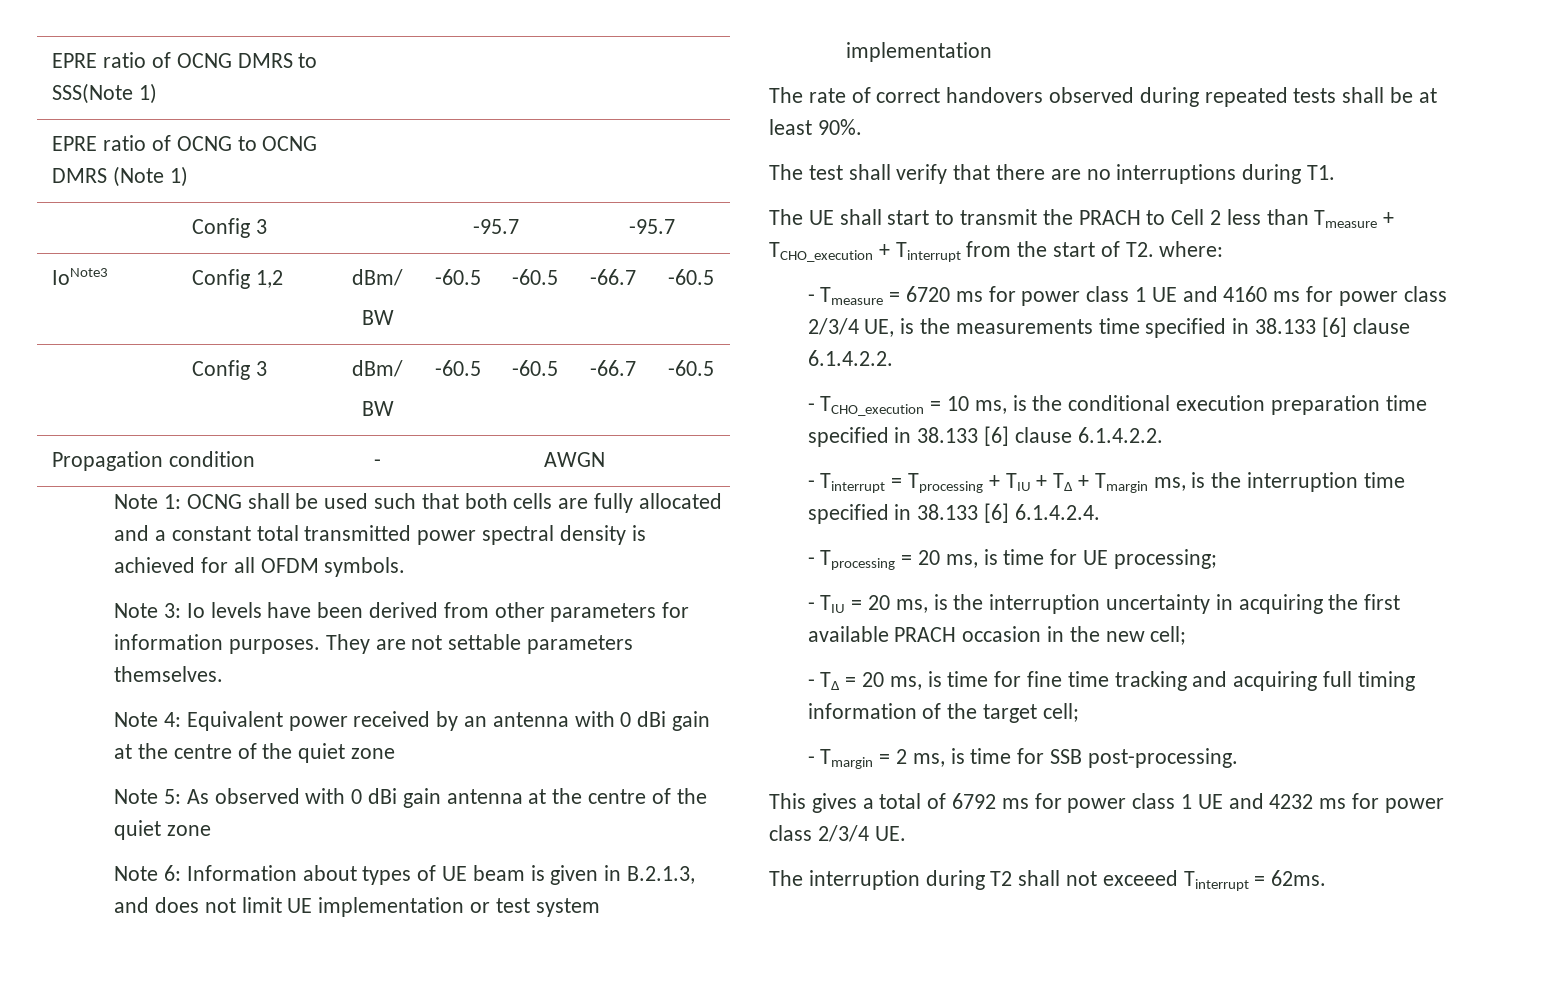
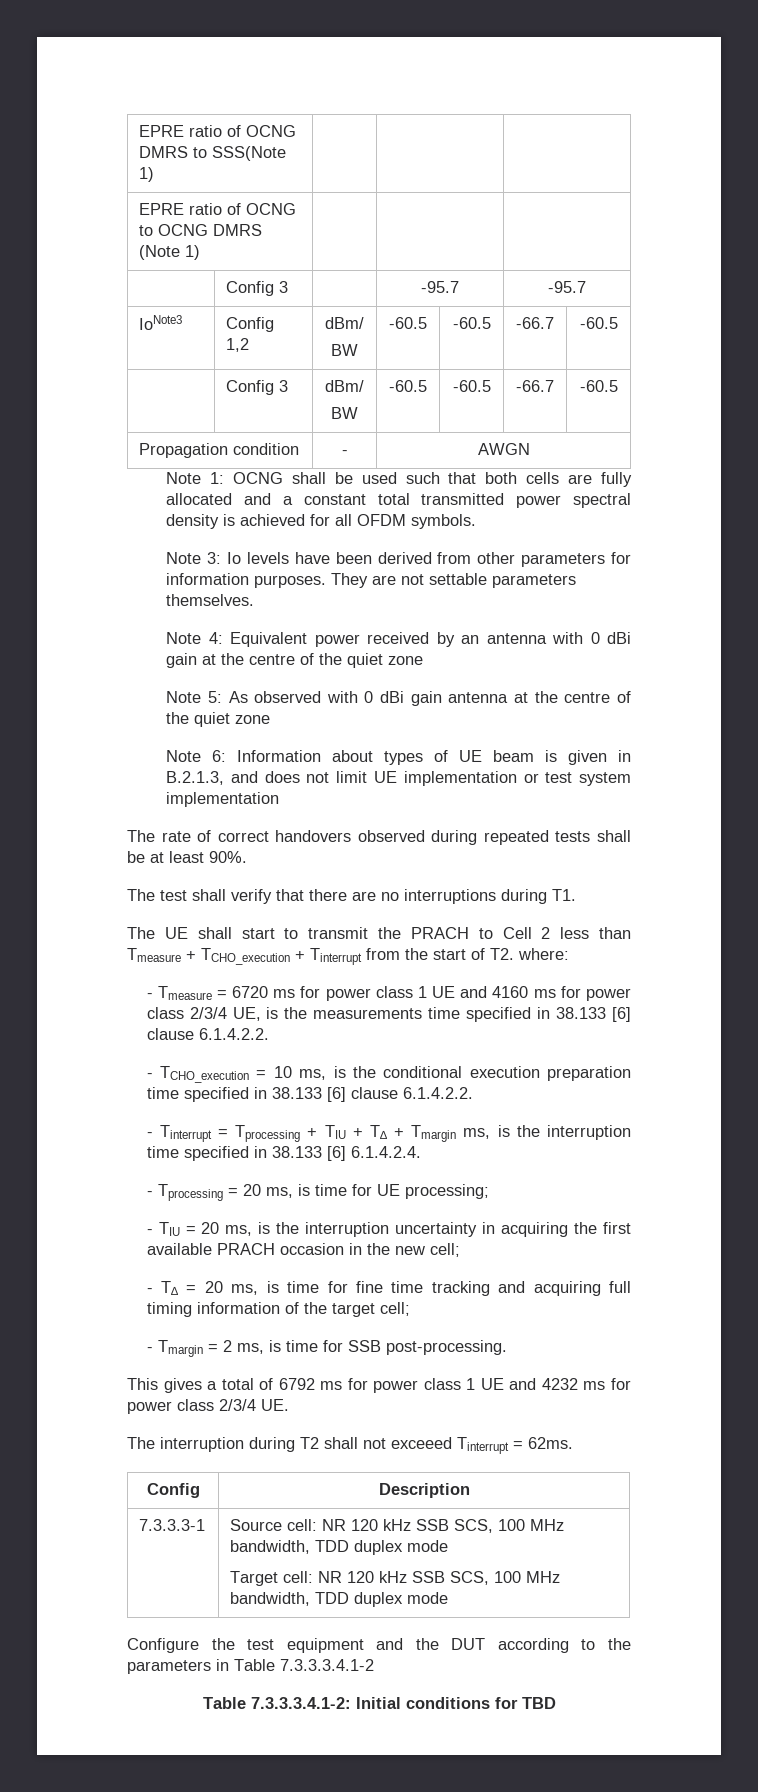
+ Config | Description
+ 7.3.3.3-1 | Source cell: NR 120 kHz SSB SCS, 100 MHz bandwidth, TDD duplex mode
+ Target cell: NR 120 kHz SSB SCS, 100 MHz bandwidth, TDD duplex mode
+ Configure the test equipment and the DUT according to the parameters in Table 7.3.3.3.4.1-2
+ Table 7.3.3.3.4.1-2: Initial conditions for TBD

